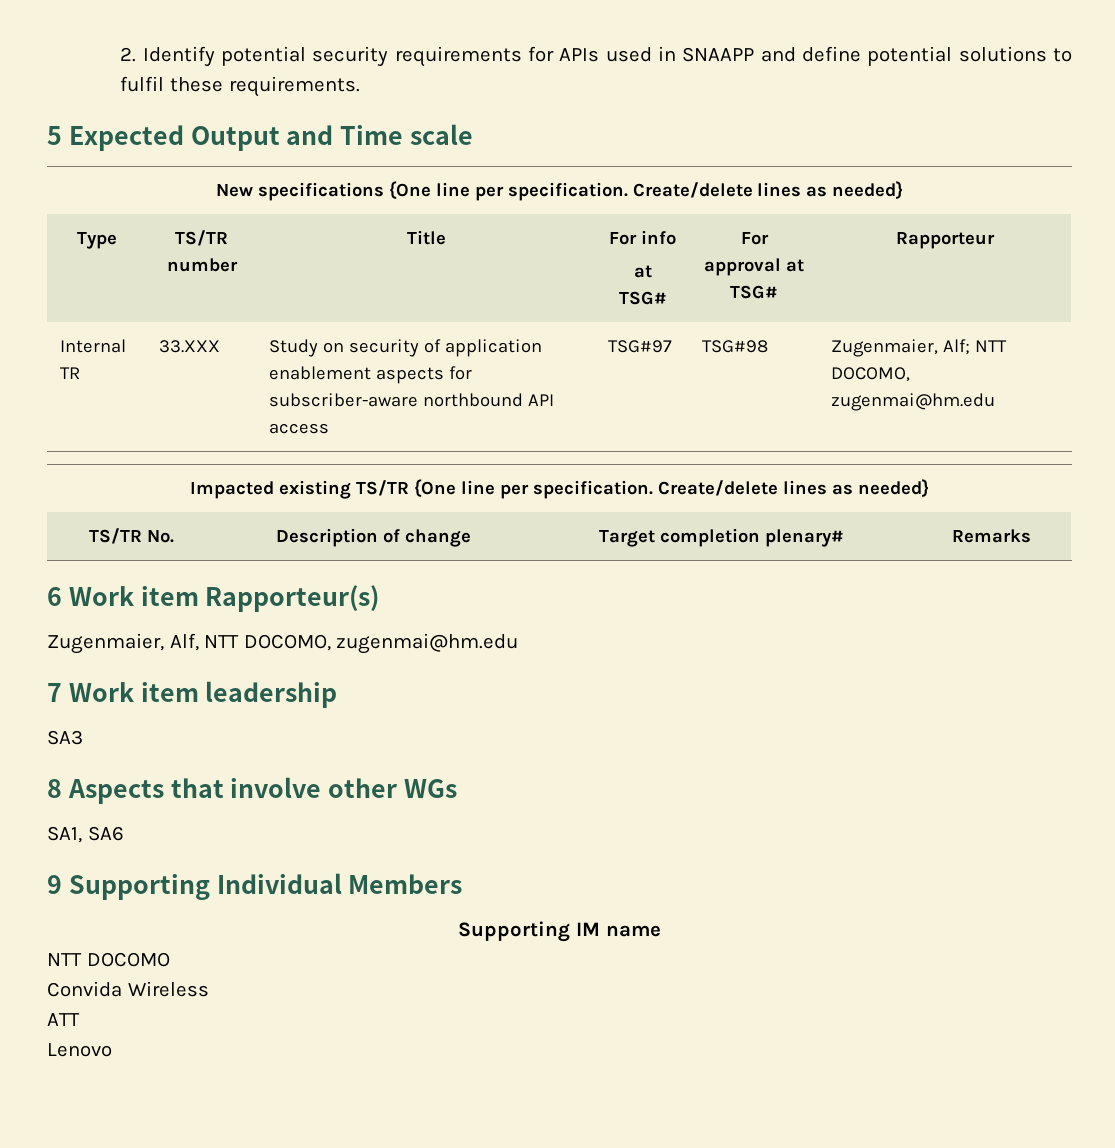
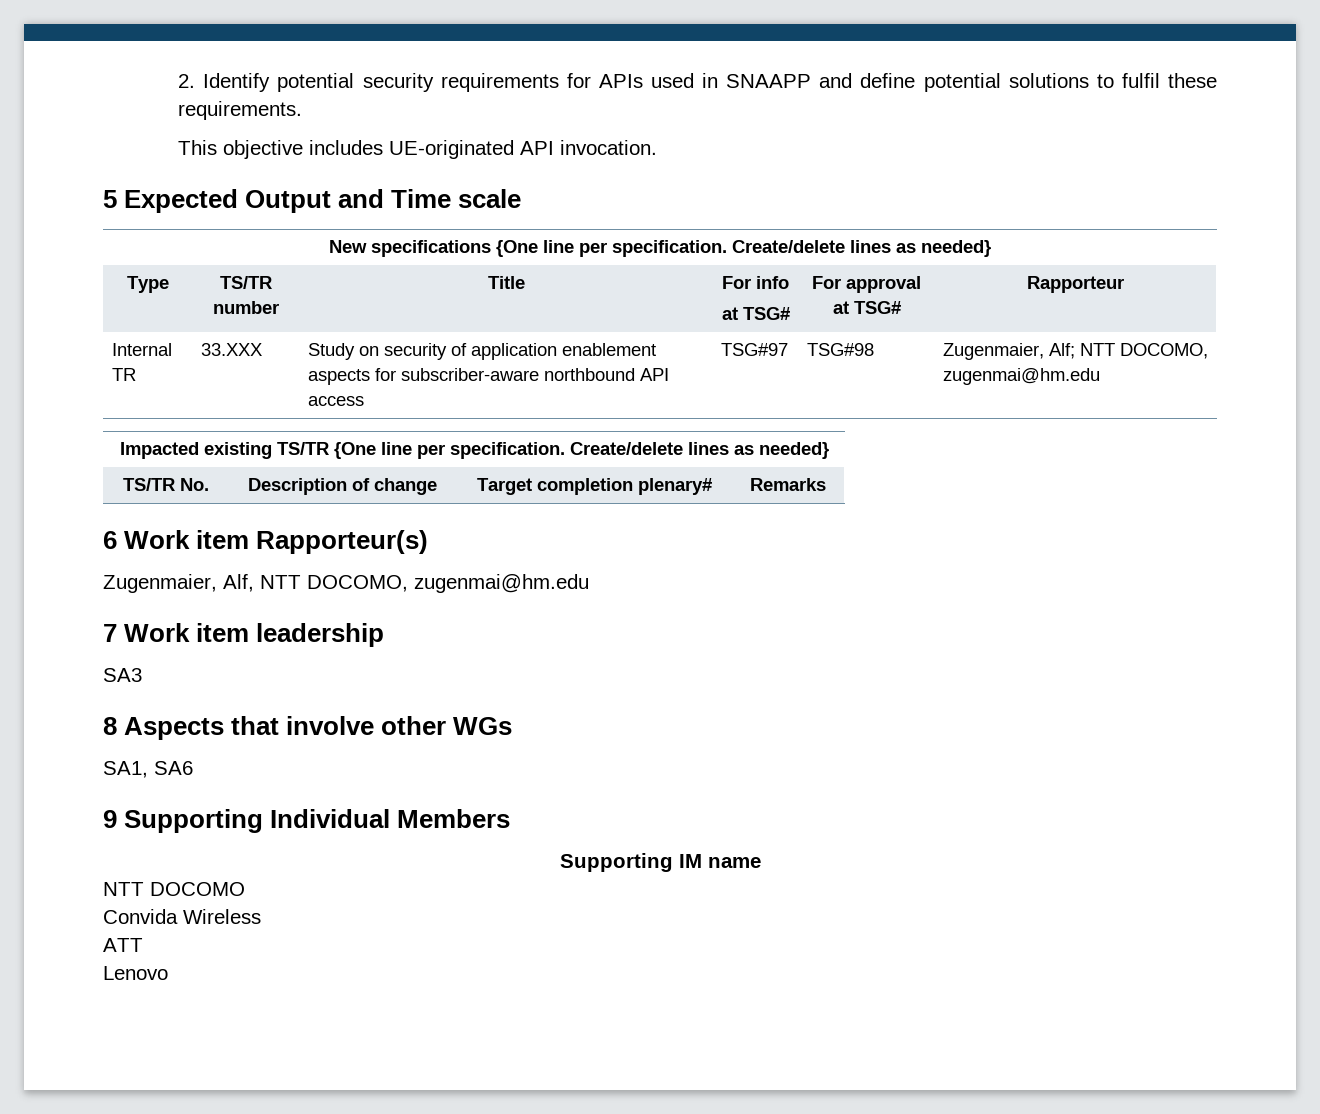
+ This objective includes UE-originated API invocation.

